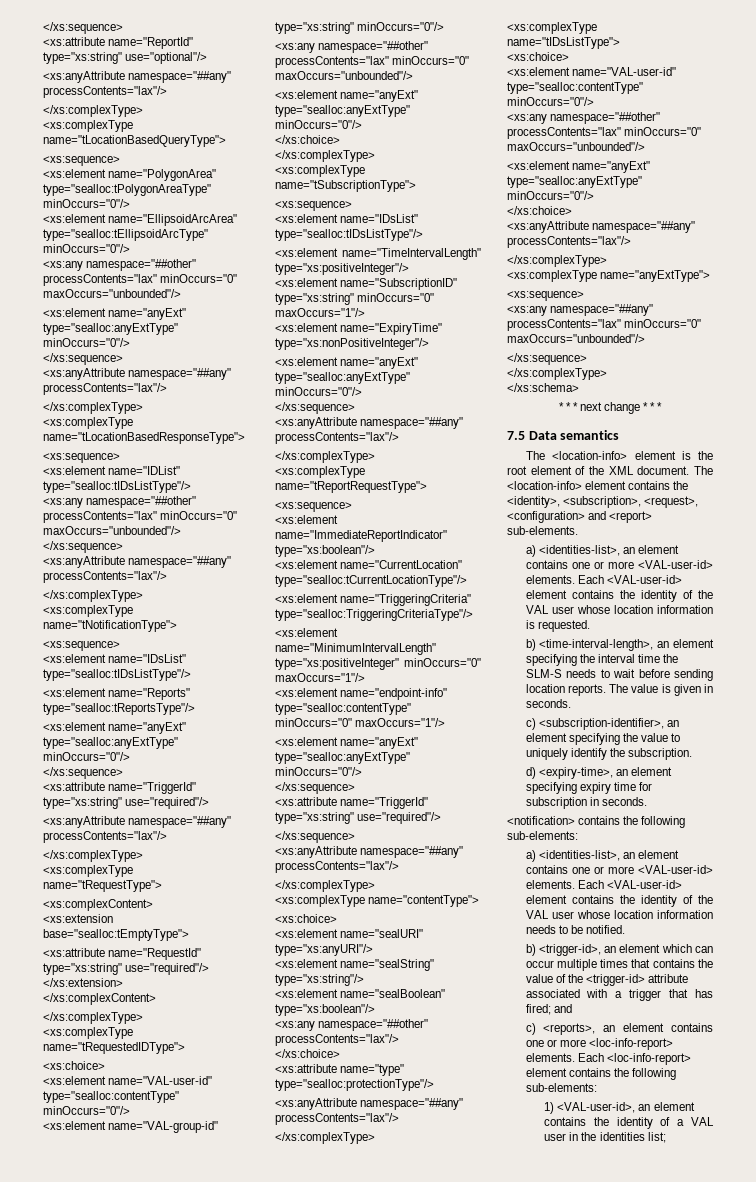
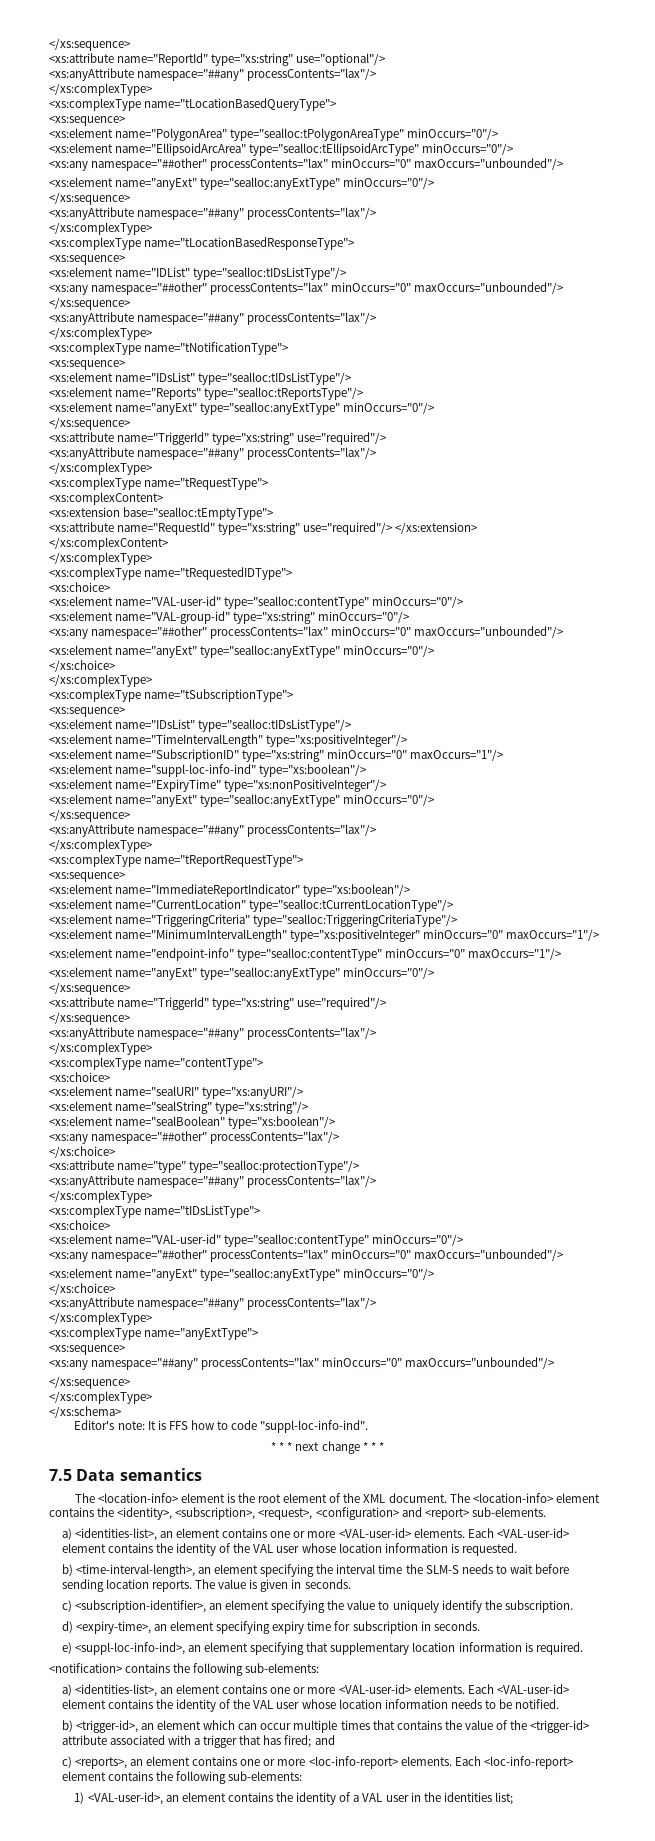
+ <xs:element name="suppl-loc-info-ind" type="xs:boolean"/>
+ Editor's note: It is FFS how to code "suppl-loc-info-ind".
+ e) <suppl-loc-info-ind>, an element specifying that supplementary location information is required.

